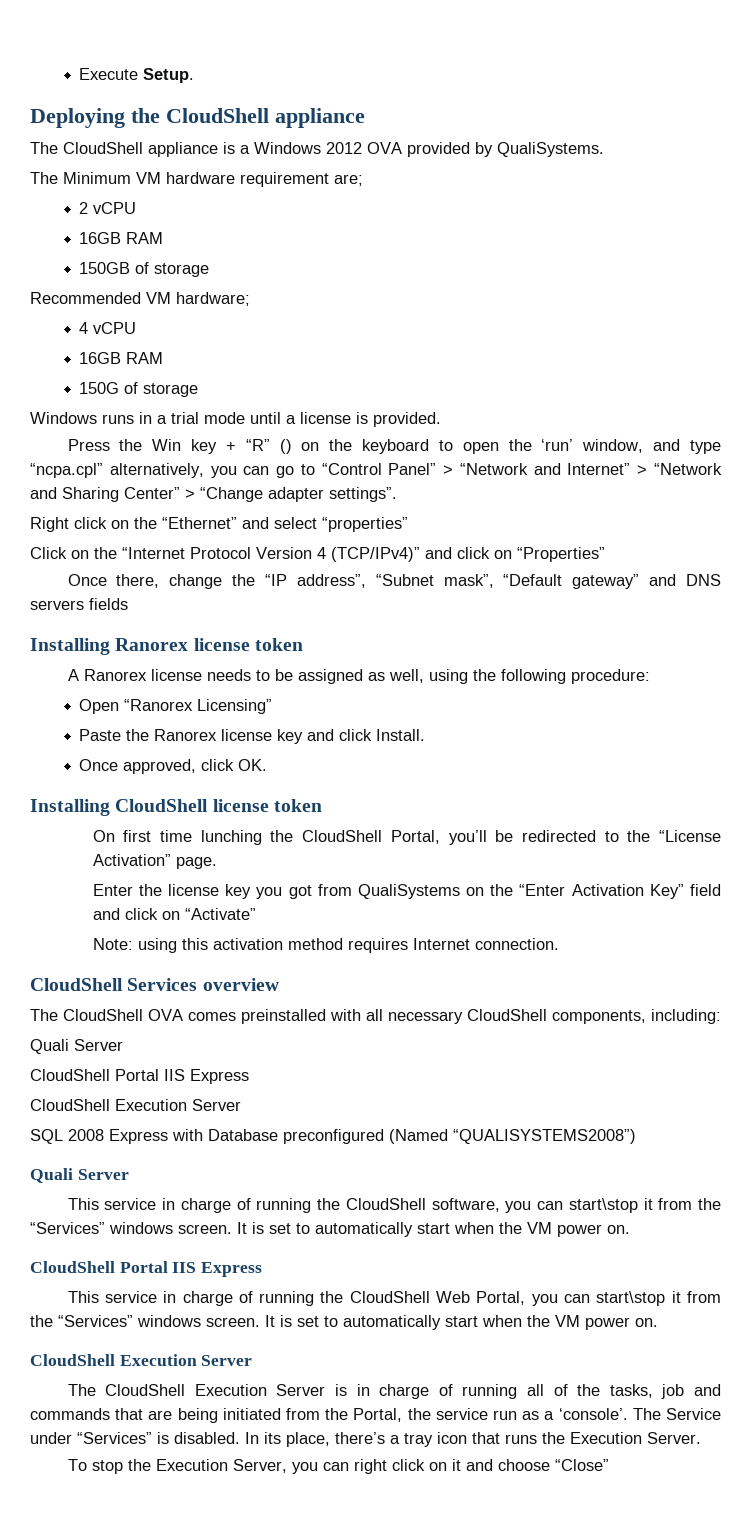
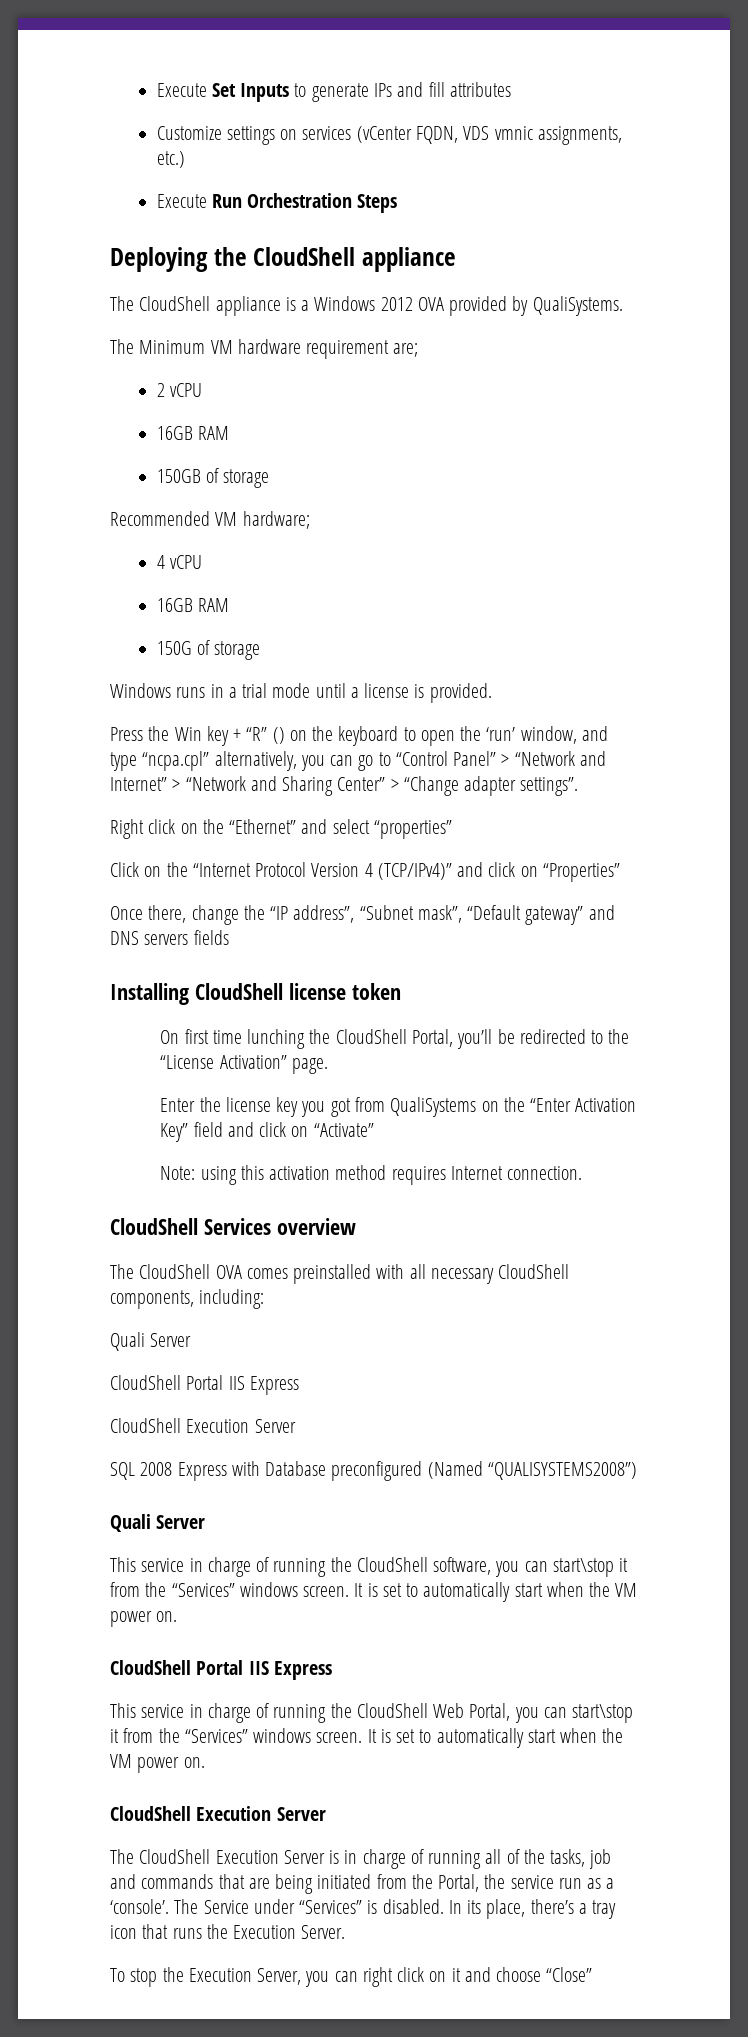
- Execute Setup.
+ Execute Set Inputs to generate IPs and fill attributes
+ Customize settings on services (vCenter FQDN, VDS vmnic assignments, etc.)
+ Execute Run Orchestration Steps
- Installing Ranorex license token
- A Ranorex license needs to be assigned as well, using the following procedure:
- Open “Ranorex Licensing”
- Paste the Ranorex license key and click Install.
- Once approved, click OK.

